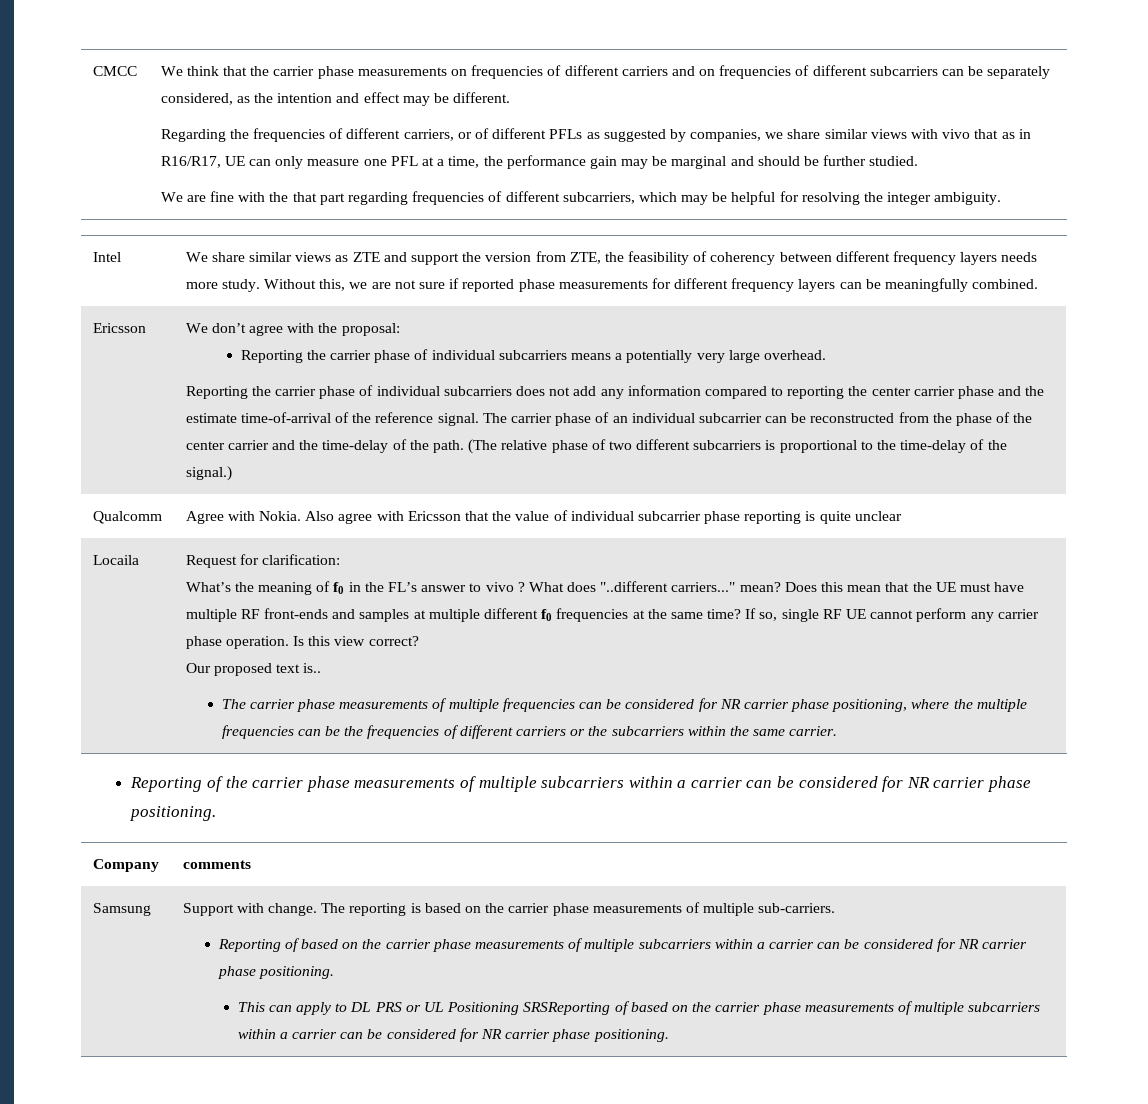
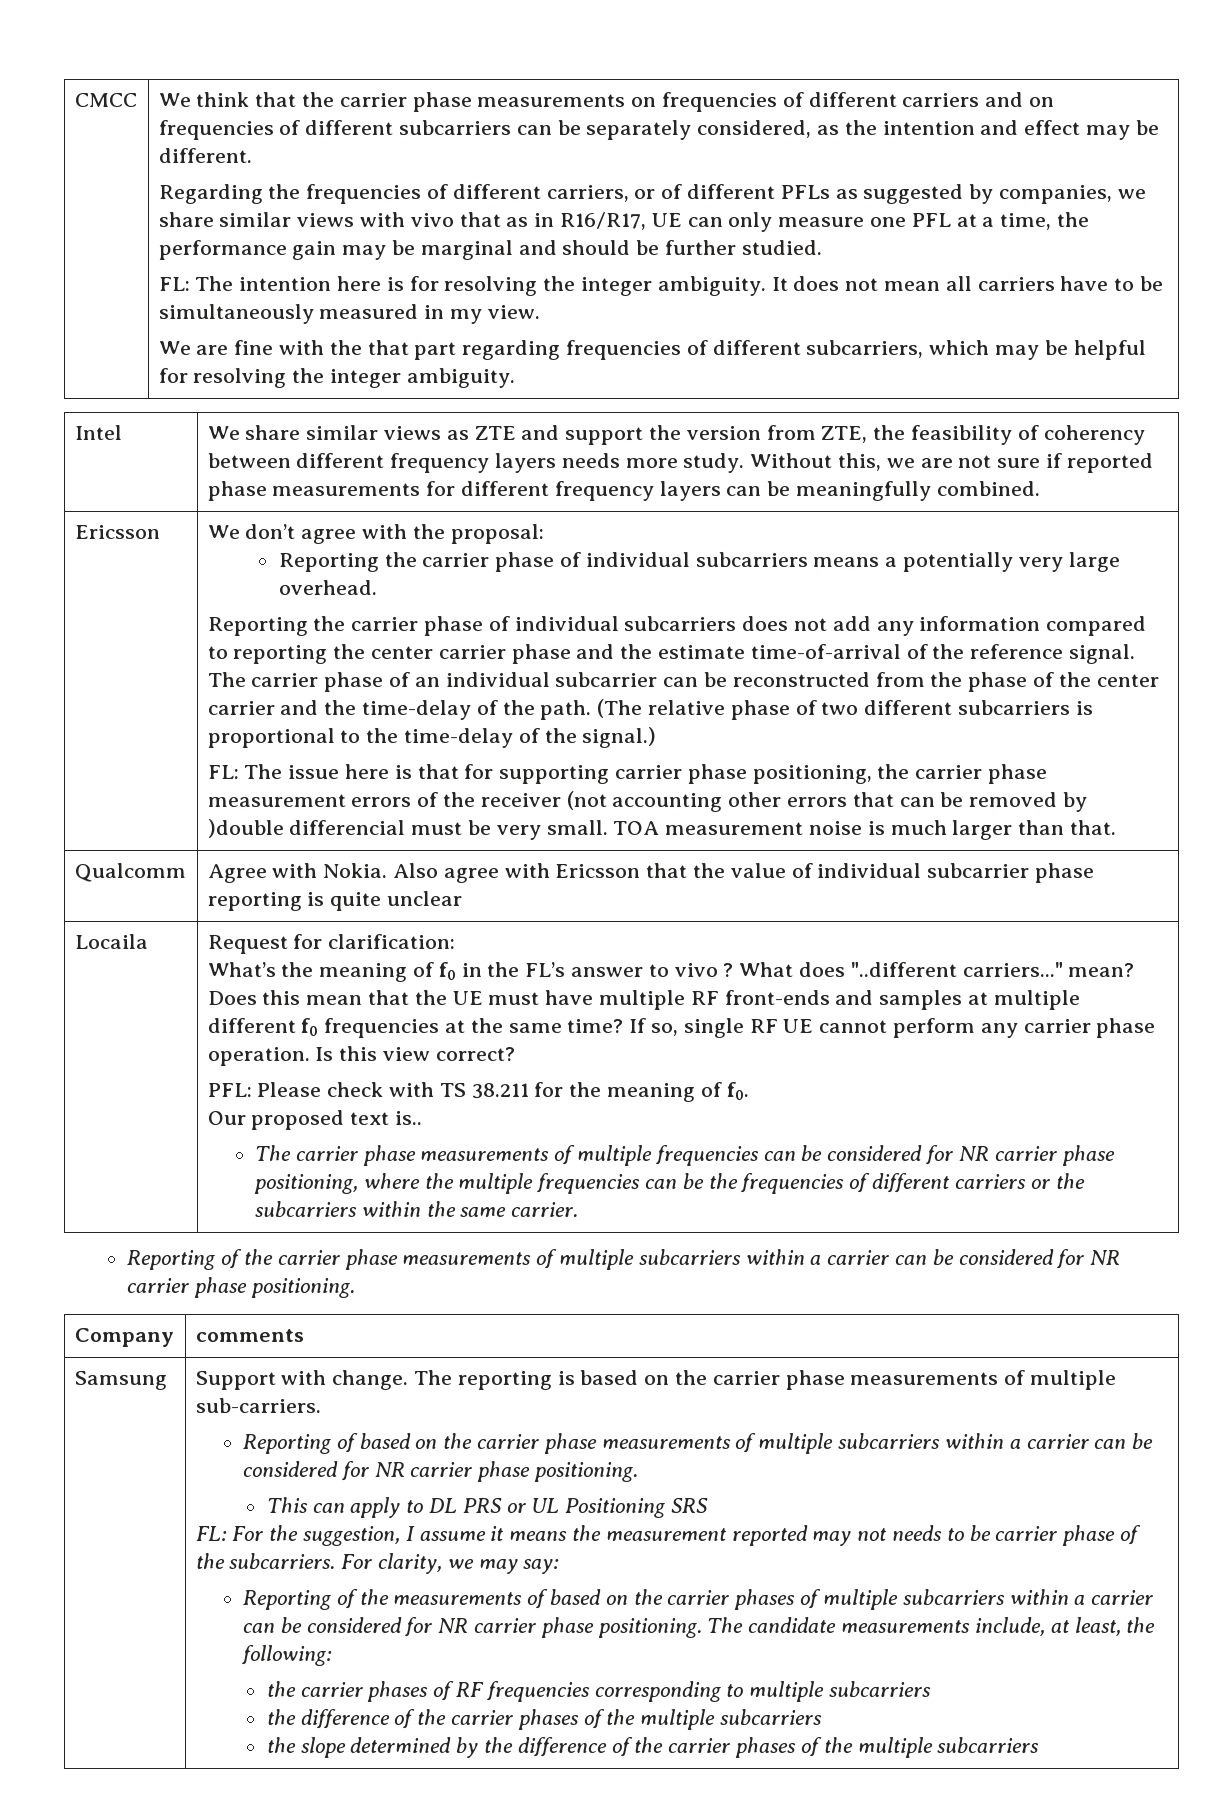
+ FL: The intention here is for resolving the integer ambiguity. It does not mean all carriers have to be simultaneously measured in my view.
+ FL: The issue here is that for supporting carrier phase positioning, the carrier phase measurement errors of the receiver (not accounting other errors that can be removed by )double differencial must be very small. TOA measurement noise is much larger than that.
+ PFL: Please check with TS 38.211 for the meaning of f0.
- This can apply to DL PRS or UL Positioning SRSReporting of based on the carrier phase measurements of multiple subcarriers within a carrier can be considered for NR carrier phase positioning.
+ This can apply to DL PRS or UL Positioning SRS
+ FL: For the suggestion, I assume it means the measurement reported may not needs to be carrier phase of the subcarriers. For clarity, we may say:
+ Reporting of the measurements of based on the carrier phases of multiple subcarriers within a carrier can be considered for NR carrier phase positioning.
+ The candidate measurements include, at least, the following:
+ the carrier phases of RF frequencies corresponding to multiple subcarriers
+ the difference of the carrier phases of the multiple subcarriers
+ the slope determined by the difference of the carrier phases of the multiple subcarriers

